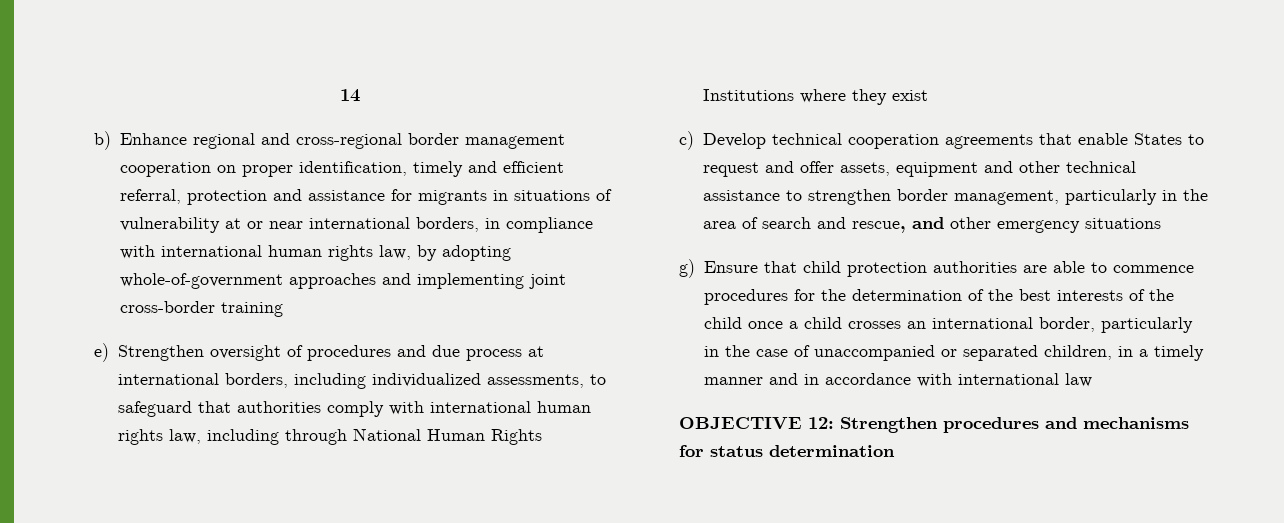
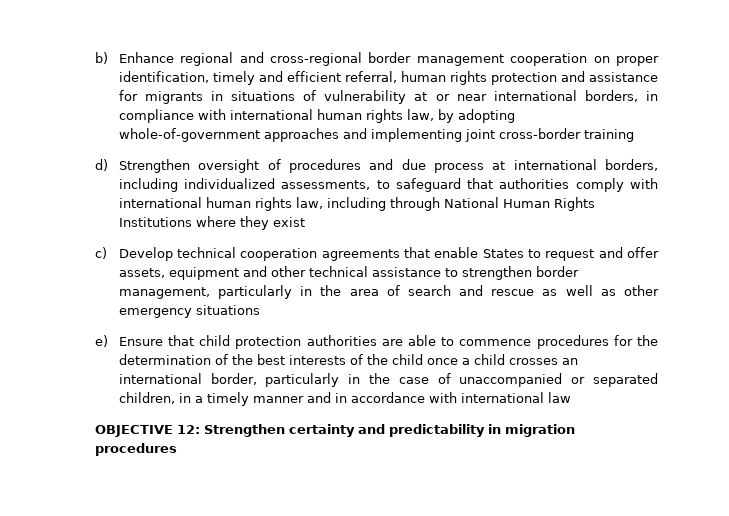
- 14
- b) Enhance regional and cross-regional border management cooperation on proper identification, timely and efficient referral, protection and assistance for migrants in situations of vulnerability at or near international borders, in compliance with international human rights law, by adopting whole-of-government approaches and implementing joint cross-border training
+ b) Enhance regional and cross-regional border management cooperation on proper identification, timely and efficient referral, human rights protection and assistance for migrants in situations of vulnerability at or near international borders, in compliance with international human rights law, by adopting whole-of-government approaches and implementing joint cross-border training
- e) Strengthen oversight of procedures and due process at international borders, including individualized assessments, to safeguard that authorities comply with international human rights law, including through National Human Rights Institutions where they exist
+ d) Strengthen oversight of procedures and due process at international borders, including individualized assessments, to safeguard that authorities comply with international human rights law, including through National Human Rights Institutions where they exist
- c) Develop technical cooperation agreements that enable States to request and offer assets, equipment and other technical assistance to strengthen border management, particularly in the area of search and rescue, and other emergency situations
+ c) Develop technical cooperation agreements that enable States to request and offer assets, equipment and other technical assistance to strengthen border management, particularly in the area of search and rescue as well as other emergency situations
- g) Ensure that child protection authorities are able to commence procedures for the determination of the best interests of the child once a child crosses an international border, particularly in the case of unaccompanied or separated children, in a timely manner and in accordance with international law
+ e) Ensure that child protection authorities are able to commence procedures for the determination of the best interests of the child once a child crosses an international border, particularly in the case of unaccompanied or separated children, in a timely manner and in accordance with international law
- OBJECTIVE 12: Strengthen procedures and mechanisms for status determination
+ OBJECTIVE 12: Strengthen certainty and predictability in migration procedures

